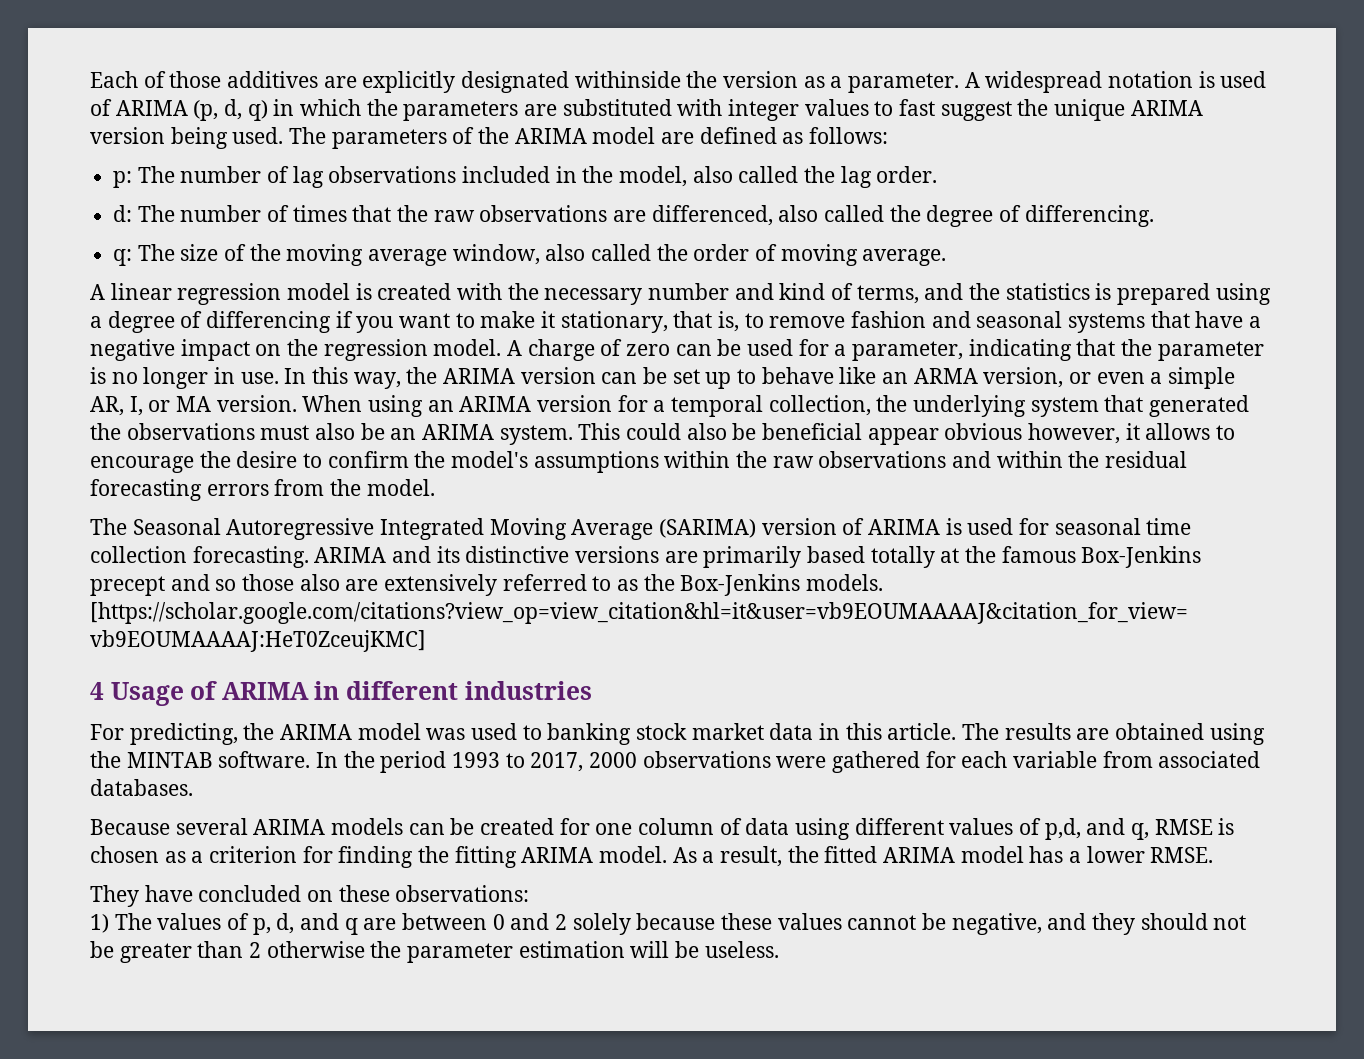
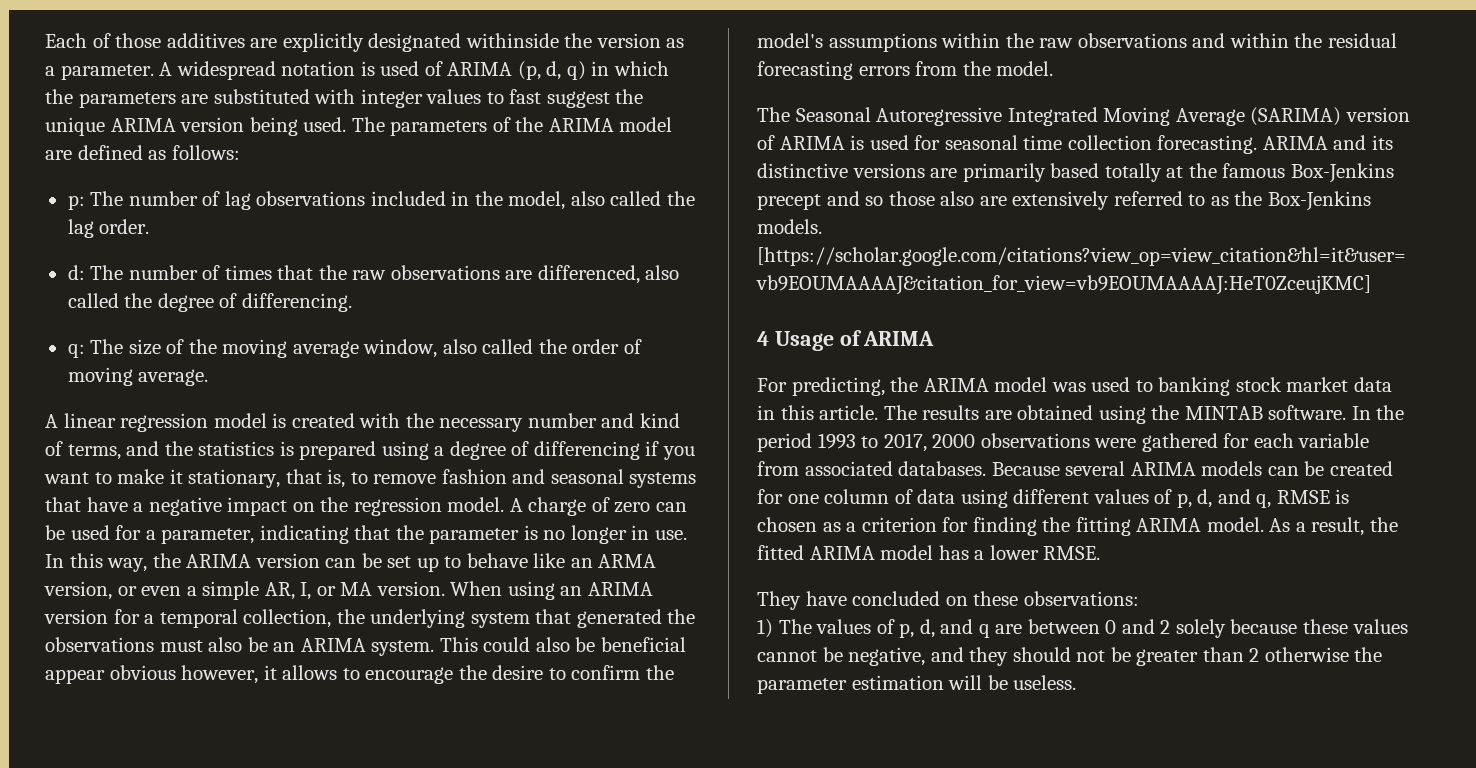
- 4 Usage of ARIMA in different industries
+ 4 Usage of ARIMA
- In the period 1993 to 2017, 2000 observations were gathered for each variable from associated databases.
- Because several ARIMA models can be created for one column of data using different values of p,d, and q, RMSE is chosen as a criterion for finding the fitting ARIMA model.
+ In the period 1993 to 2017, 2000 observations were gathered for each variable from associated databases. Because several ARIMA models can be created for one column of data using different values of p, d, and q, RMSE is chosen as a criterion for finding the fitting ARIMA model.

